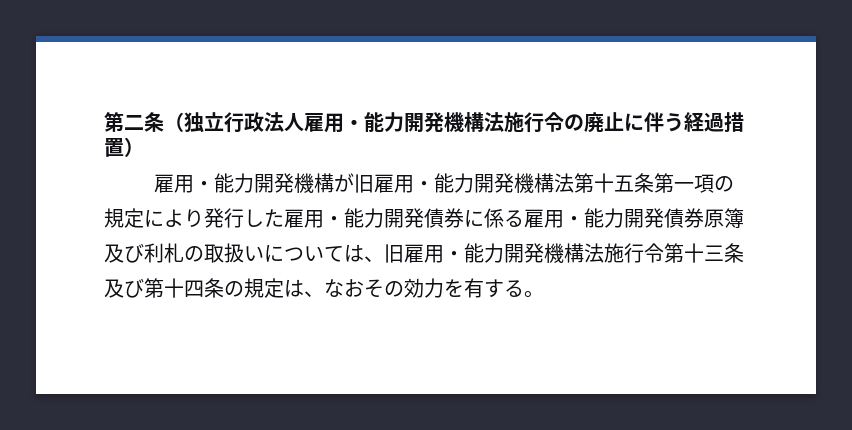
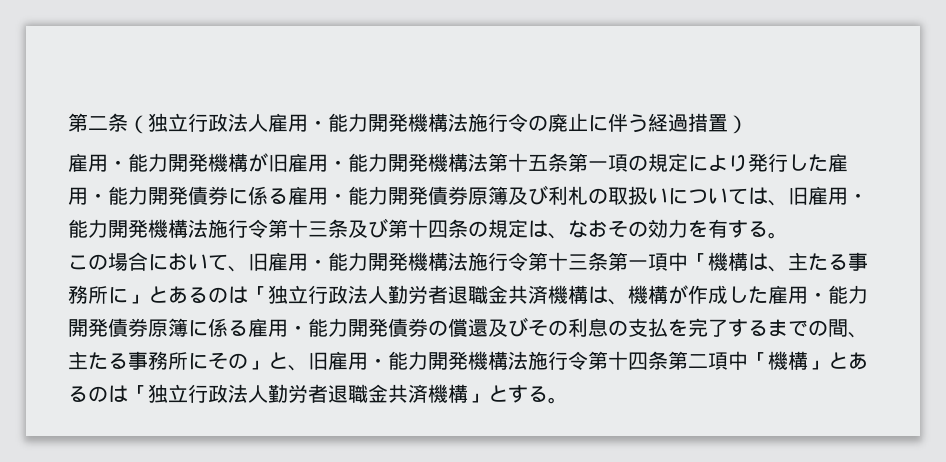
+ この場合において、旧雇用・能力開発機構法施行令第十三条第一項中「機構は、主たる事務所に」とあるのは「独立行政法人勤労者退職金共済機構は、機構が作成した雇用・能力開発債券原簿に係る雇用・能力開発債券の償還及びその利息の支払を完了するまでの間、主たる事務所にその」と、旧雇用・能力開発機構法施行令第十四条第二項中「機構」とあるのは「独立行政法人勤労者退職金共済機構」とする。

